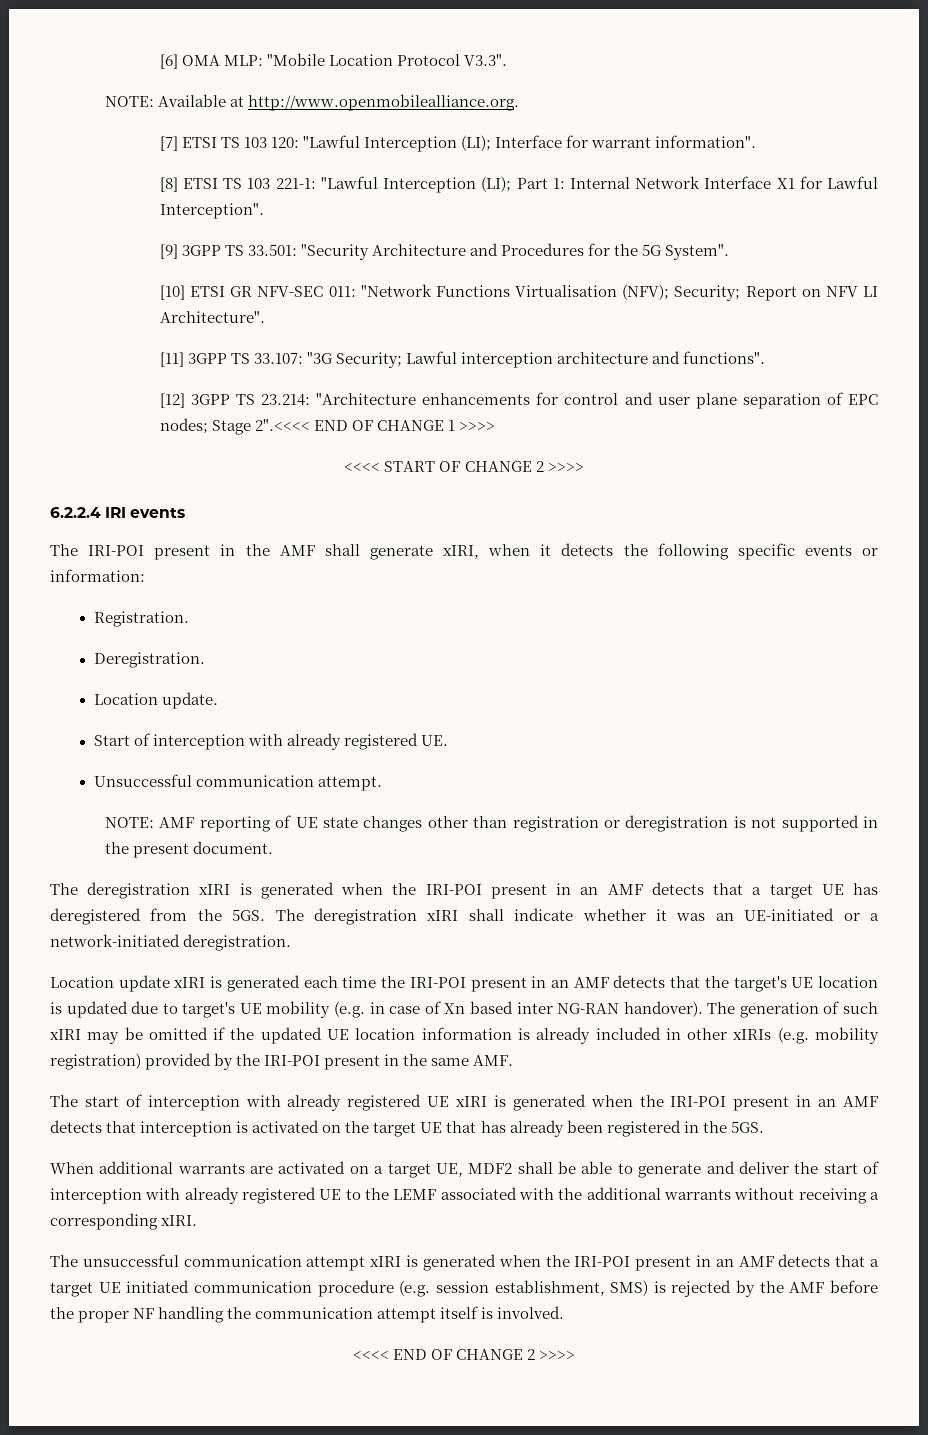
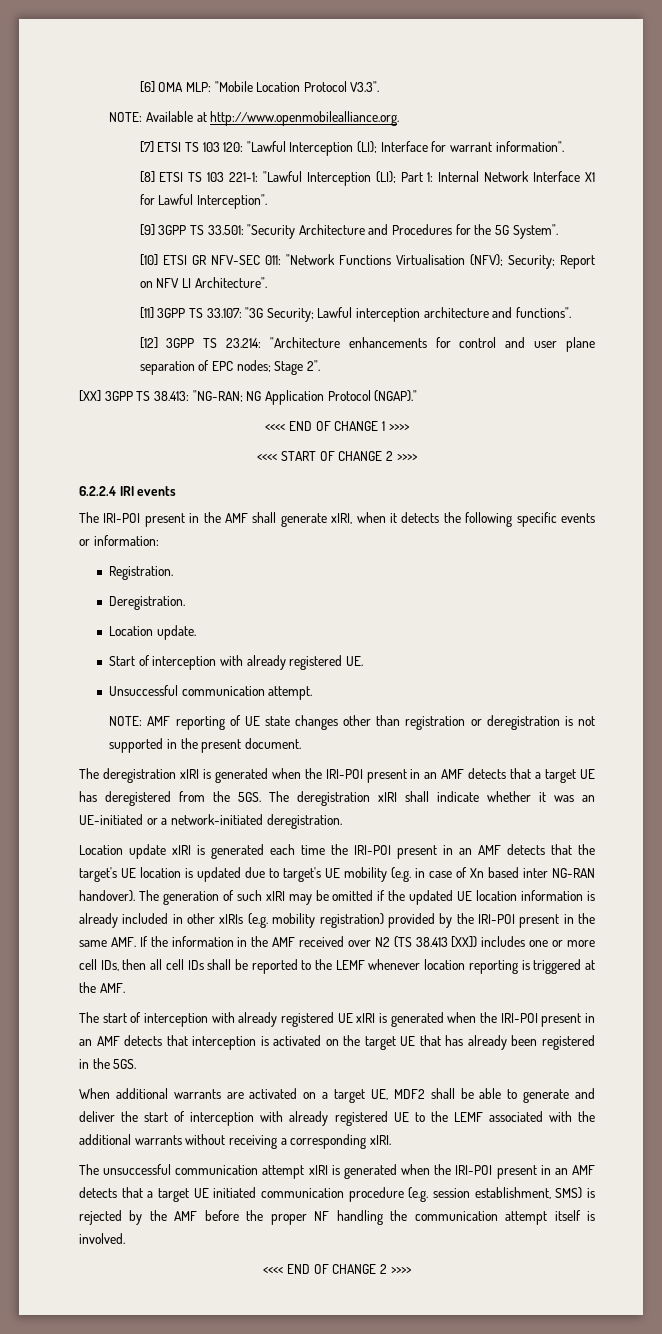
- [12] 3GPP TS 23.214: "Architecture enhancements for control and user plane separation of EPC nodes; Stage 2".<<<< END OF CHANGE 1 >>>>
+ [12] 3GPP TS 23.214: "Architecture enhancements for control and user plane separation of EPC nodes; Stage 2".
+ [XX] 3GPP TS 38.413: "NG-RAN; NG Application Protocol (NGAP)."
+ <<<< END OF CHANGE 1 >>>>
- The generation of such xIRI may be omitted if the updated UE location information is already included in other xIRIs (e.g. mobility registration) provided by the IRI-POI present in the same AMF.
+ The generation of such xIRI may be omitted if the updated UE location information is already included in other xIRIs (e.g. mobility registration) provided by the IRI-POI present in the same AMF. If the information in the AMF received over N2 (TS 38.413 [XX]) includes one or more cell IDs, then all cell IDs shall be reported to the LEMF whenever location reporting is triggered at the AMF.

